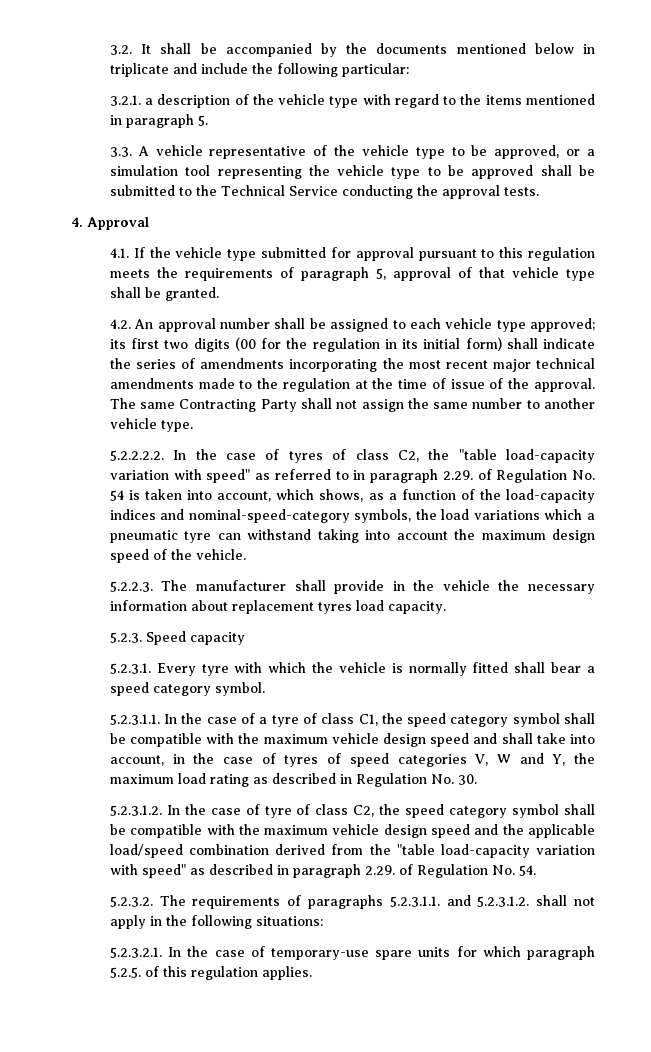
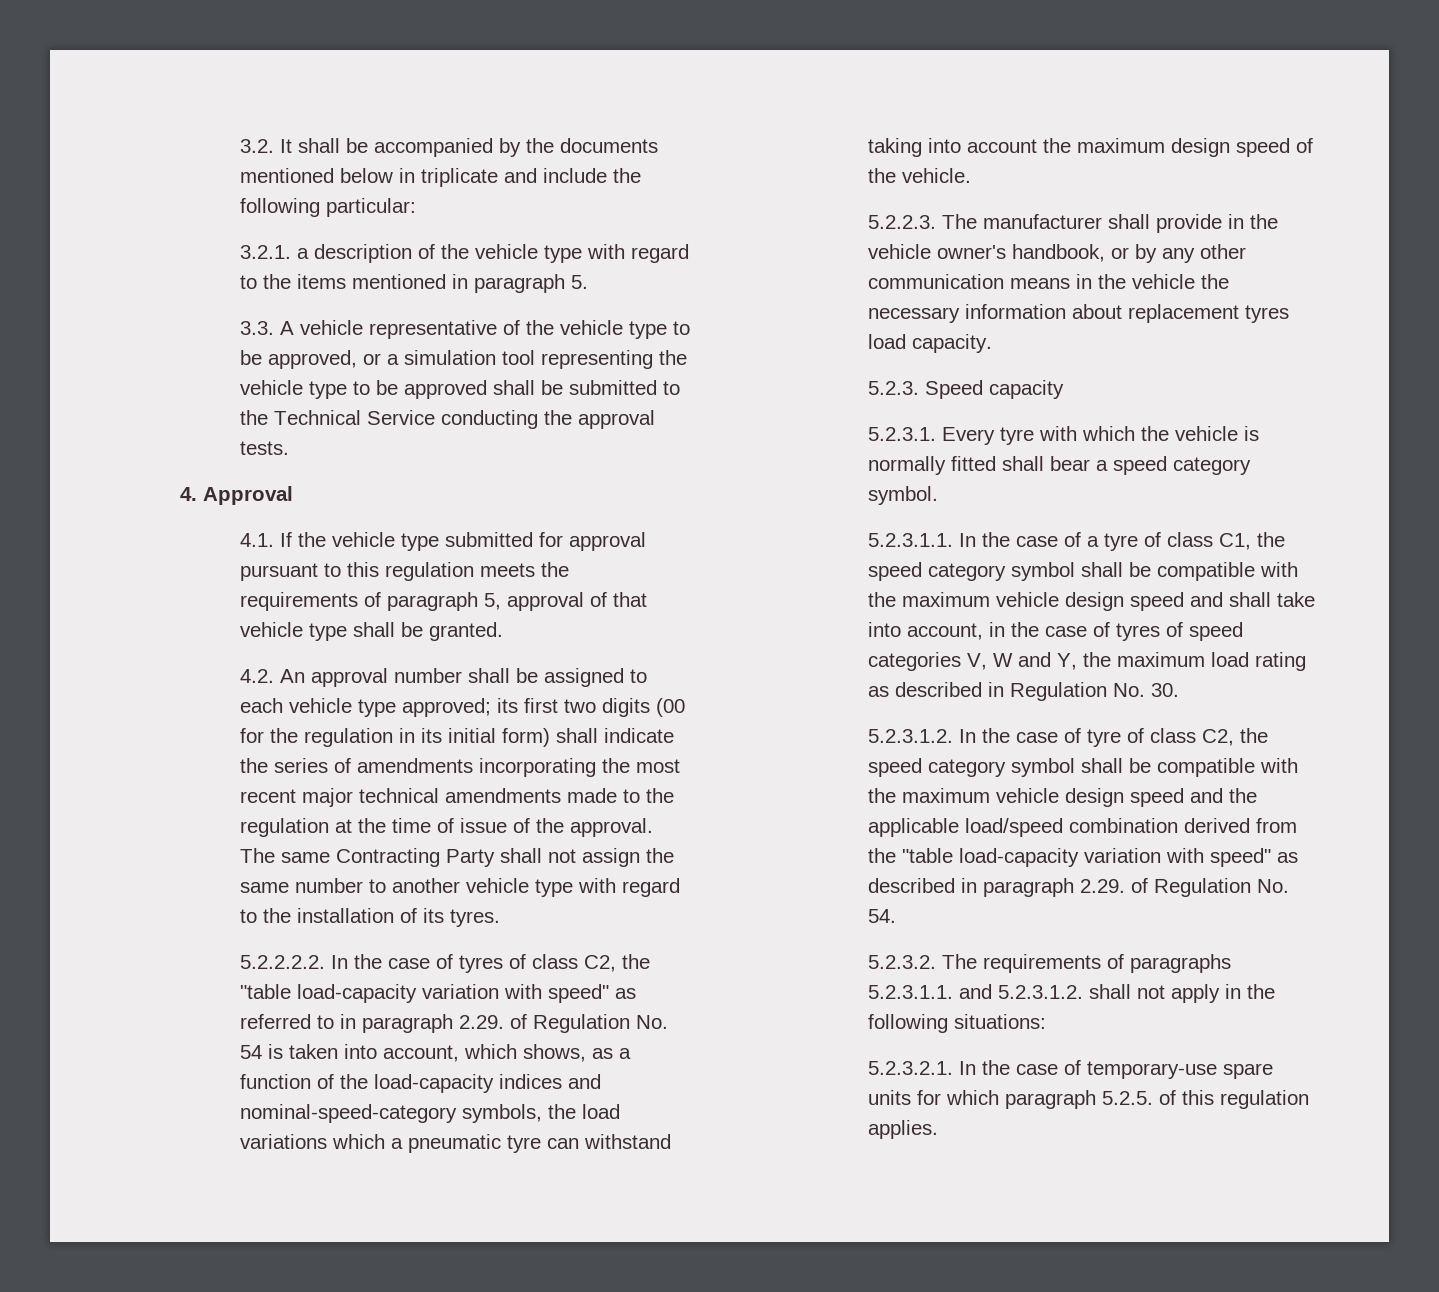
- The same Contracting Party shall not assign the same number to another vehicle type.
+ The same Contracting Party shall not assign the same number to another vehicle type with regard to the installation of its tyres.
- 5.2.2.3. The manufacturer shall provide in the vehicle the necessary information about replacement tyres load capacity.
+ 5.2.2.3. The manufacturer shall provide in the vehicle owner's handbook, or by any other communication means in the vehicle the necessary information about replacement tyres load capacity.

